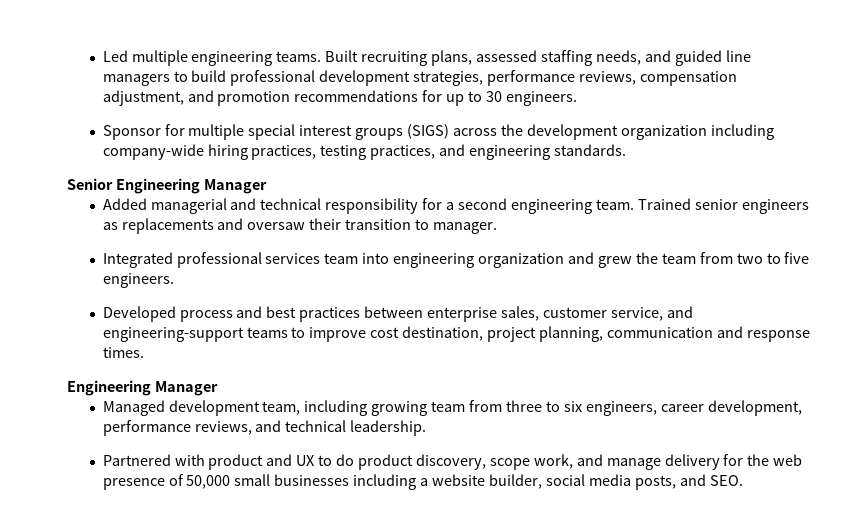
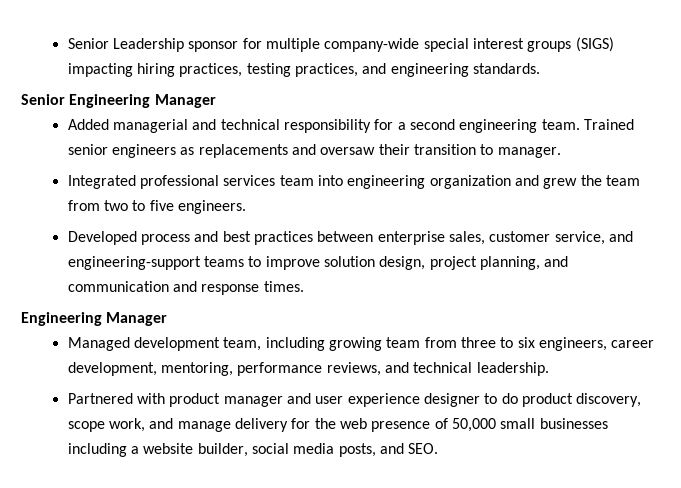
- Led multiple engineering teams. Built recruiting plans, assessed staffing needs, and guided line managers to build professional development strategies, performance reviews, compensation adjustment, and promotion recommendations for up to 30 engineers.
- Sponsor for multiple special interest groups (SIGS) across the development organization including company-wide hiring practices, testing practices, and engineering standards.
+ Senior Leadership sponsor for multiple company-wide special interest groups (SIGS) impacting hiring practices, testing practices, and engineering standards.
- Developed process and best practices between enterprise sales, customer service, and engineering-support teams to improve cost destination, project planning, communication and response times.
+ Developed process and best practices between enterprise sales, customer service, and engineering-support teams to improve solution design, project planning, and communication and response times.
- Managed development team, including growing team from three to six engineers, career development, performance reviews, and technical leadership.
+ Managed development team, including growing team from three to six engineers, career development, mentoring, performance reviews, and technical leadership.
- Partnered with product and UX to do product discovery, scope work, and manage delivery for the web presence of 50,000 small businesses including a website builder, social media posts, and SEO.
+ Partnered with product manager and user experience designer to do product discovery, scope work, and manage delivery for the web presence of 50,000 small businesses including a website builder, social media posts, and SEO.

